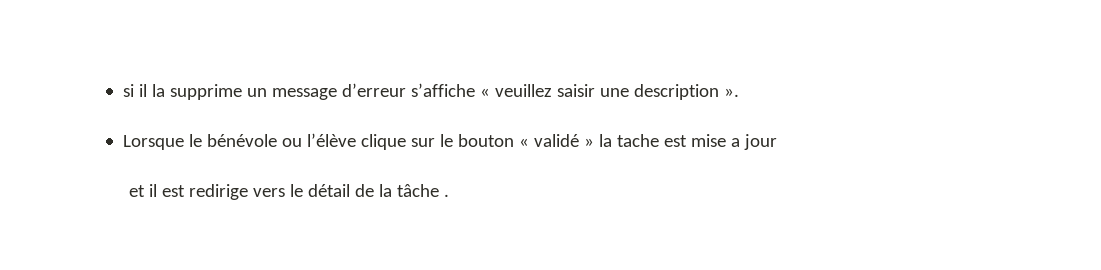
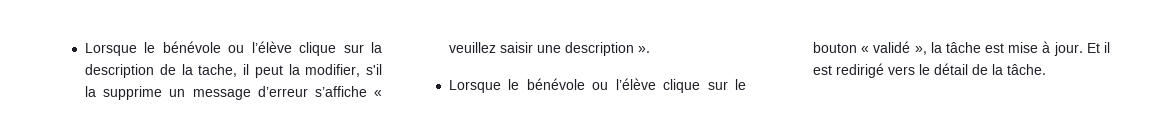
- si il la supprime un message d’erreur s’affiche « veuillez saisir une description ».
+ Lorsque le bénévole ou l’élève clique sur la description de la tache, il peut la modifier, s'il la supprime un message d’erreur s’affiche « veuillez saisir une description ».
- Lorsque le bénévole ou l’élève clique sur le bouton « validé » la tache est mise a jour
- et il est redirige vers le détail de la tâche .
+ Lorsque le bénévole ou l’élève clique sur le bouton « validé », la tâche est mise à jour. Et il est redirigé vers le détail de la tâche.

